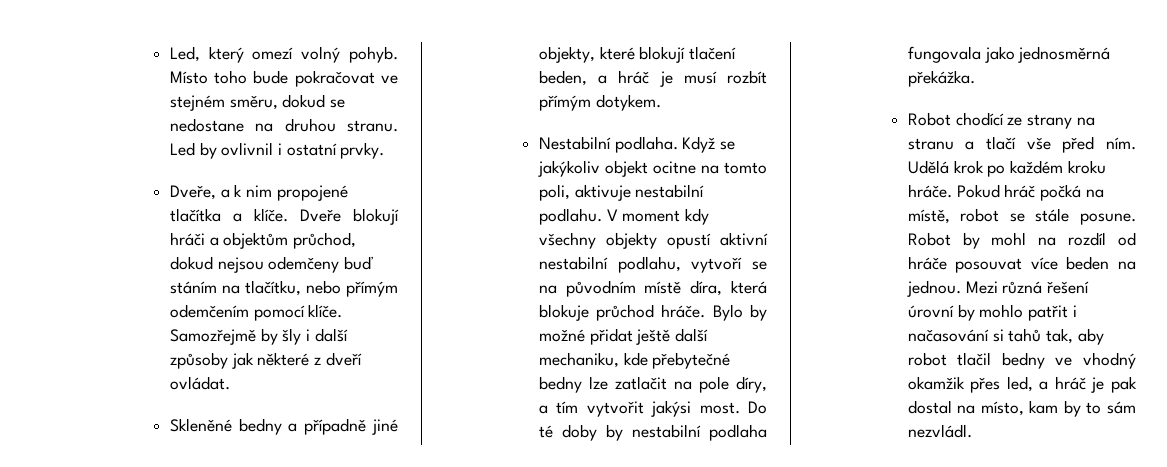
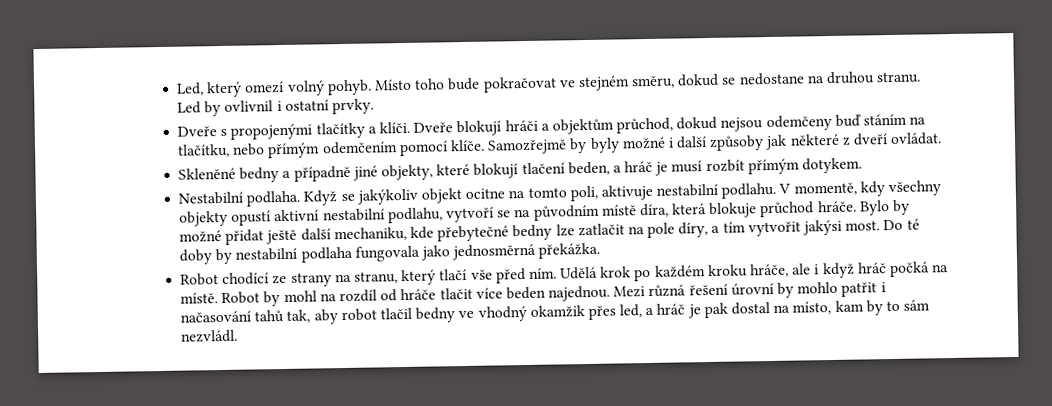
- Dveře, a k nim propojené tlačítka a klíče.
+ Dveře s propojenými tlačítky a klíči.
- Samozřejmě by šly i další způsoby jak některé z dveří ovládat.
+ Samozřejmě by byly možné i další způsoby jak některé z dveří ovládat.
- V moment kdy všechny objekty opustí aktivní nestabilní podlahu, vytvoří se na původním místě díra, která blokuje průchod hráče.
+ V momentě, kdy všechny objekty opustí aktivní nestabilní podlahu, vytvoří se na původním místě díra, která blokuje průchod hráče.
- Robot chodící ze strany na stranu a tlačí vše před ním.
+ Robot chodící ze strany na stranu, který tlačí vše před ním.
- Udělá krok po každém kroku hráče. Pokud hráč počká na místě, robot se stále posune.
+ Udělá krok po každém kroku hráče, ale i když hráč počká na místě.
- Robot by mohl na rozdíl od hráče posouvat více beden na jednou.
+ Robot by mohl na rozdíl od hráče tlačit více beden najednou.
- Mezi různá řešení úrovní by mohlo patřit i načasování si tahů tak, aby robot tlačil bedny ve vhodný okamžik přes led, a hráč je pak dostal na místo, kam by to sám nezvládl.
+ Mezi různá řešení úrovní by mohlo patřit i načasování tahů tak, aby robot tlačil bedny ve vhodný okamžik přes led, a hráč je pak dostal na místo, kam by to sám nezvládl.

